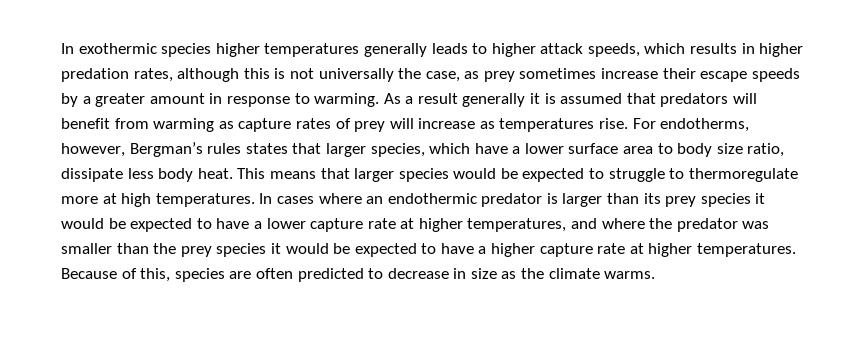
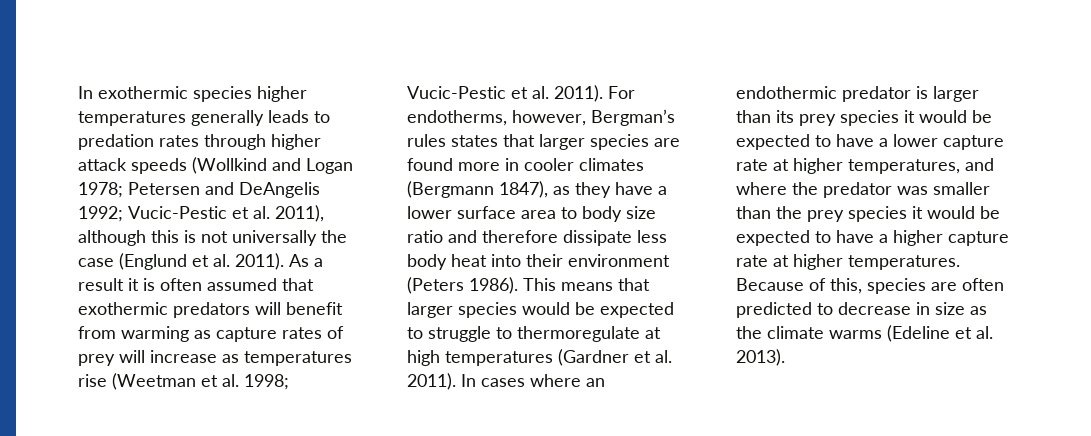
- In exothermic species higher temperatures generally leads to higher attack speeds, which results in higher predation rates, although this is not universally the case, as prey sometimes increase their escape speeds by a greater amount in response to warming.
+ In exothermic species higher temperatures generally leads to predation rates through higher attack speeds (Wollkind and Logan 1978; Petersen and DeAngelis 1992; Vucic-Pestic et al. 2011), although this is not universally the case (Englund et al. 2011).
- As a result generally it is assumed that predators will benefit from warming as capture rates of prey will increase as temperatures rise.
+ As a result it is often assumed that exothermic predators will benefit from warming as capture rates of prey will increase as temperatures rise (Weetman et al. 1998; Vucic-Pestic et al. 2011).
- For endotherms, however, Bergman’s rules states that larger species, which have a lower surface area to body size ratio, dissipate less body heat.
+ For endotherms, however, Bergman’s rules states that larger species are found more in cooler climates (Bergmann 1847), as they have a lower surface area to body size ratio and therefore dissipate less body heat into their environment (Peters 1986).
- This means that larger species would be expected to struggle to thermoregulate more at high temperatures.
+ This means that larger species would be expected to struggle to thermoregulate at high temperatures (Gardner et al. 2011).
- Because of this, species are often predicted to decrease in size as the climate warms.
+ Because of this, species are often predicted to decrease in size as the climate warms (Edeline et al. 2013).

